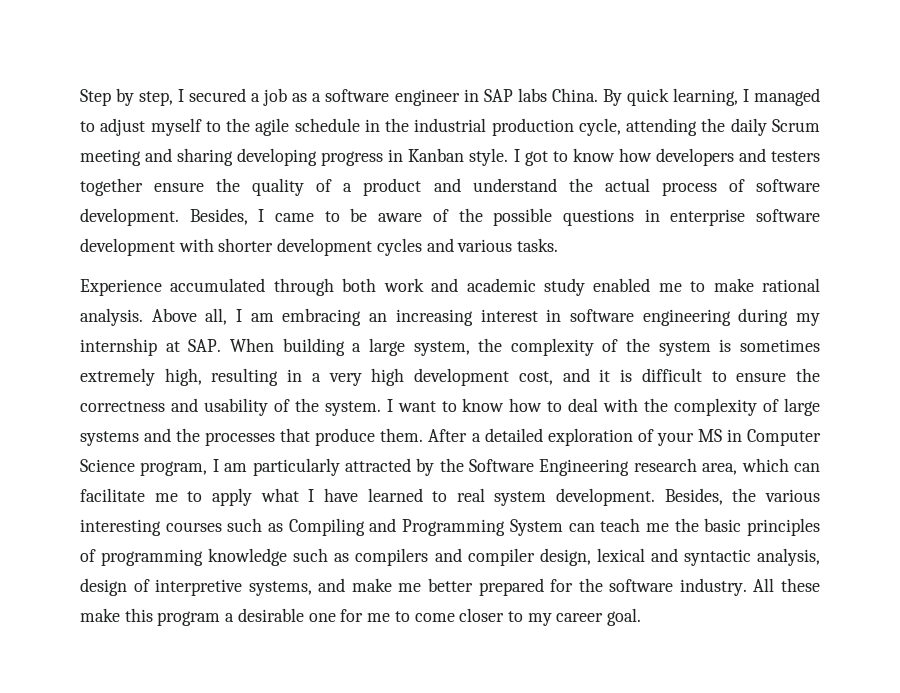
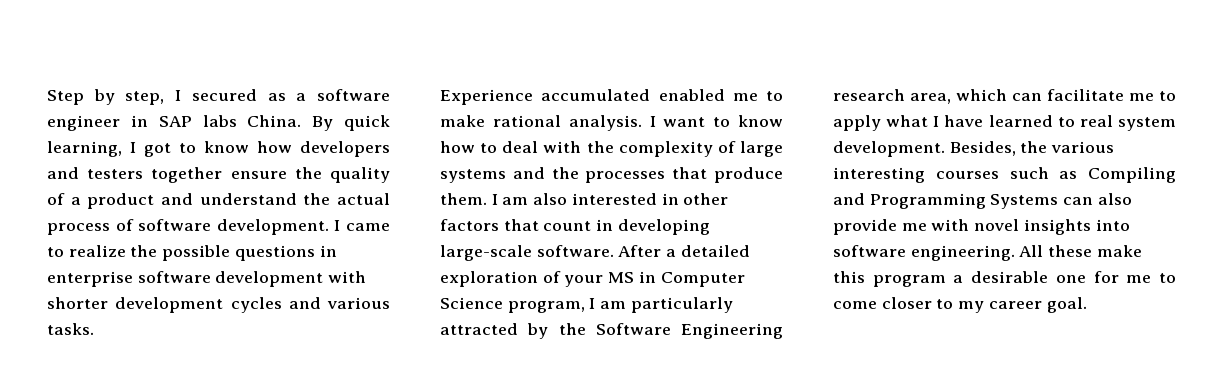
- Step by step, I secured a job as a software engineer in SAP labs China.
+ Step by step, I secured as a software engineer in SAP labs China.
- By quick learning, I managed to adjust myself to the agile schedule in the industrial production cycle, attending the daily Scrum meeting and sharing developing progress in Kanban style. I got to know how developers and testers together ensure the quality of a product and understand the actual process of software development.
+ By quick learning, I got to know how developers and testers together ensure the quality of a product and understand the actual process of software development.
- Besides, I came to be aware of the possible questions in enterprise software development with shorter development cycles and various tasks.
+ I came to realize the possible questions in enterprise software development with shorter development cycles and various tasks.
- Experience accumulated through both work and academic study enabled me to make rational analysis.
+ Experience accumulated enabled me to make rational analysis.
- Above all, I am embracing an increasing interest in software engineering during my internship at SAP. When building a large system, the complexity of the system is sometimes extremely high, resulting in a very high development cost, and it is difficult to ensure the correctness and usability of the system.
+ I am also interested in other factors that count in developing large-scale software.
- Besides, the various interesting courses such as Compiling and Programming System can teach me the basic principles of programming knowledge such as compilers and compiler design, lexical and syntactic analysis, design of interpretive systems, and make me better prepared for the software industry.
+ Besides, the various interesting courses such as Compiling and Programming Systems can also provide me with novel insights into software engineering.

